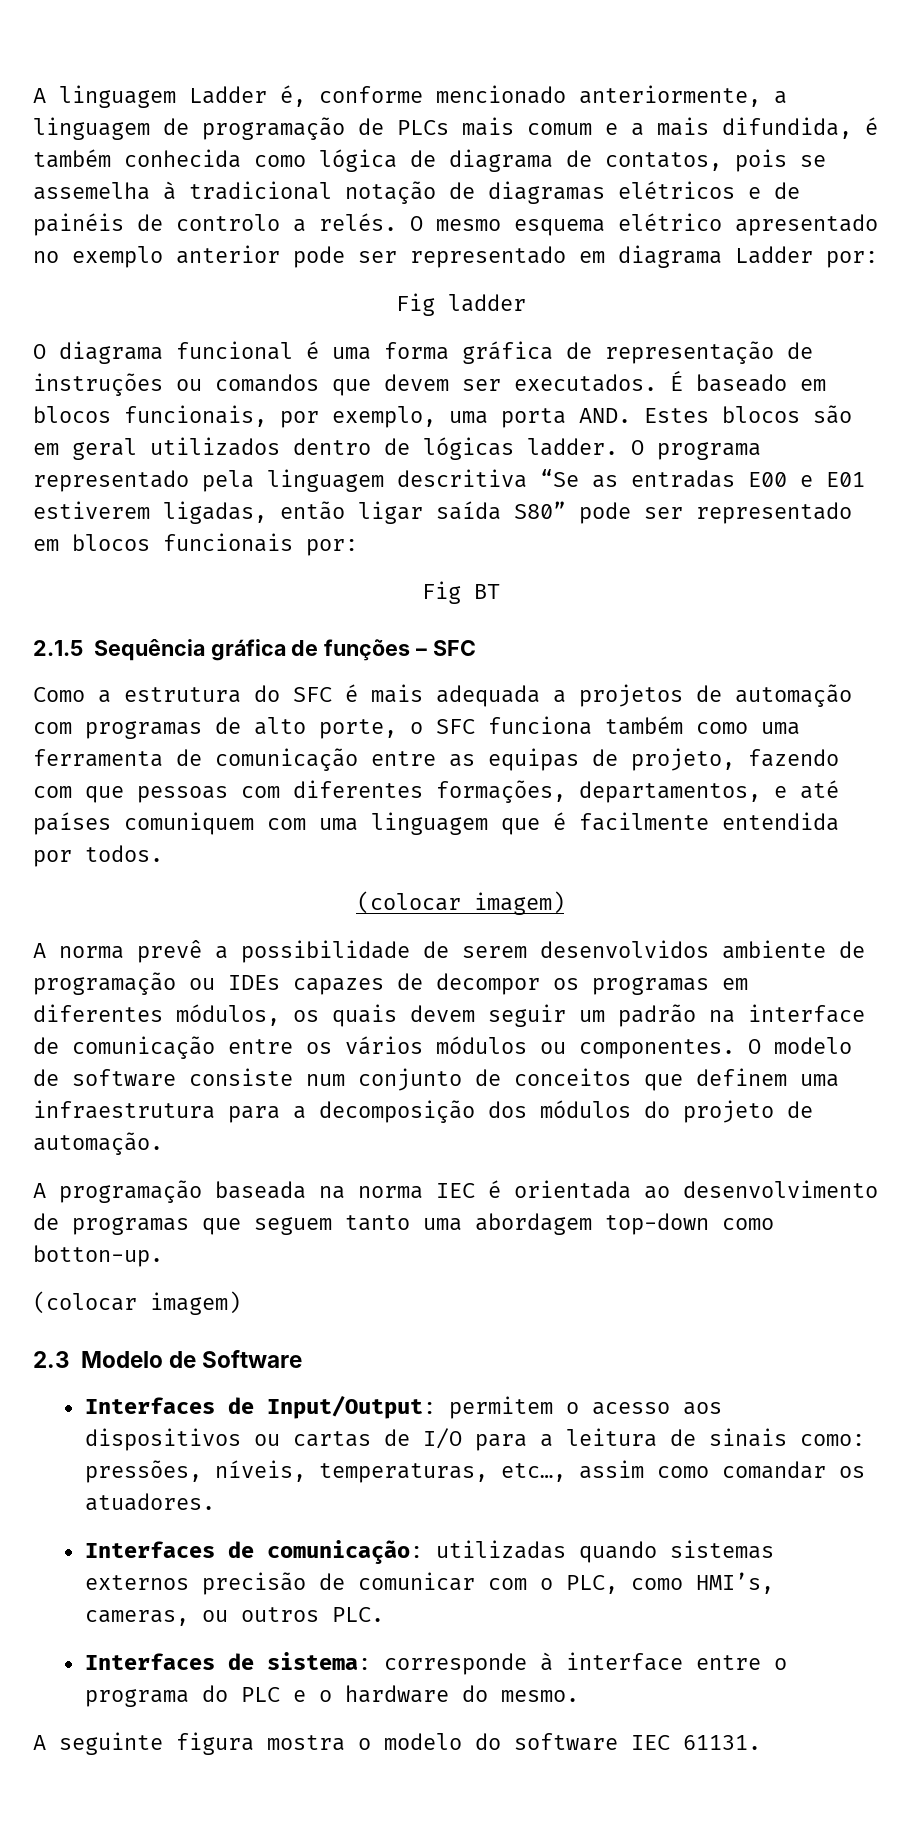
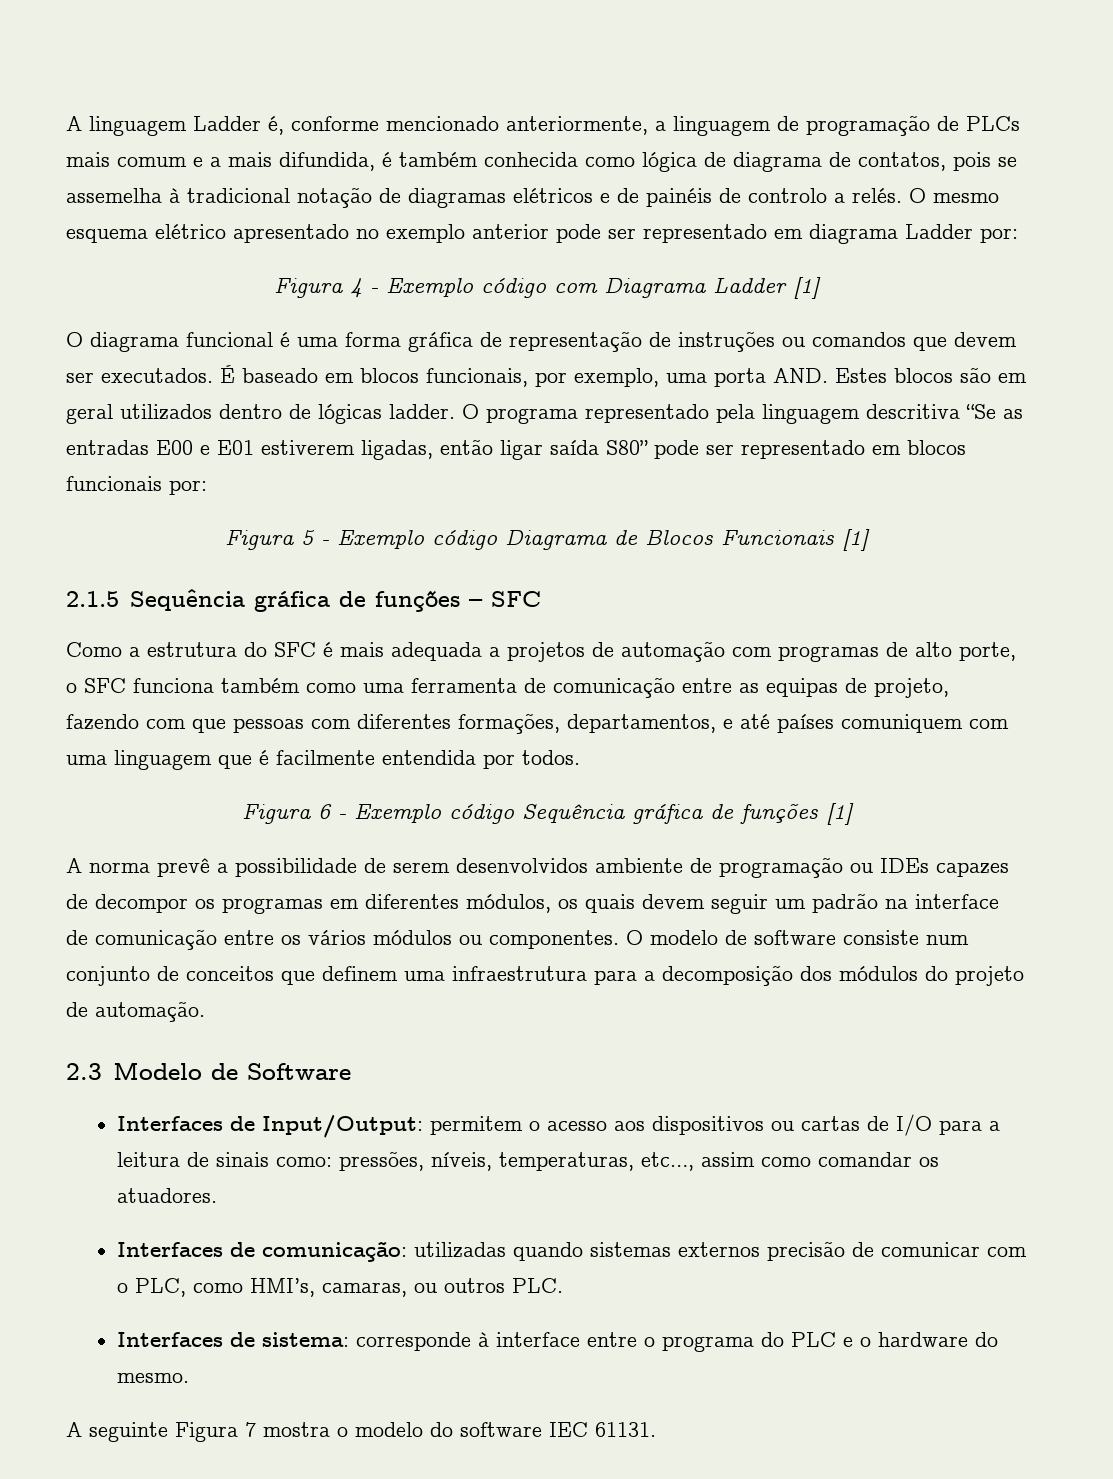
- Fig ladder
+ Figura 4 - Exemplo código com Diagrama Ladder [1]
- Fig BT
+ Figura 5 - Exemplo código Diagrama de Blocos Funcionais [1]
  Como a estrutura do SFC é mais adequada a projetos de automação com programas de alto porte, o SFC funciona também como uma ferramenta de comunicação entre as equipas de projeto, fazendo com que pessoas com diferentes formações, departamentos, e até países comuniquem com uma linguagem que é facilmente entendida por todos.
- (colocar imagem)
+ Figura 6 - Exemplo código Sequência gráfica de funções [1]
- A programação baseada na norma IEC é orientada ao desenvolvimento de programas que seguem tanto uma abordagem top-down como botton-up.
- (colocar imagem)
- Interfaces de comunicação: utilizadas quando sistemas externos precisão de comunicar com o PLC, como HMI’s, cameras, ou outros PLC.
+ Interfaces de comunicação: utilizadas quando sistemas externos precisão de comunicar com o PLC, como HMI’s, camaras, ou outros PLC.
- A seguinte figura mostra o modelo do software IEC 61131.
+ A seguinte Figura 7 mostra o modelo do software IEC 61131.

